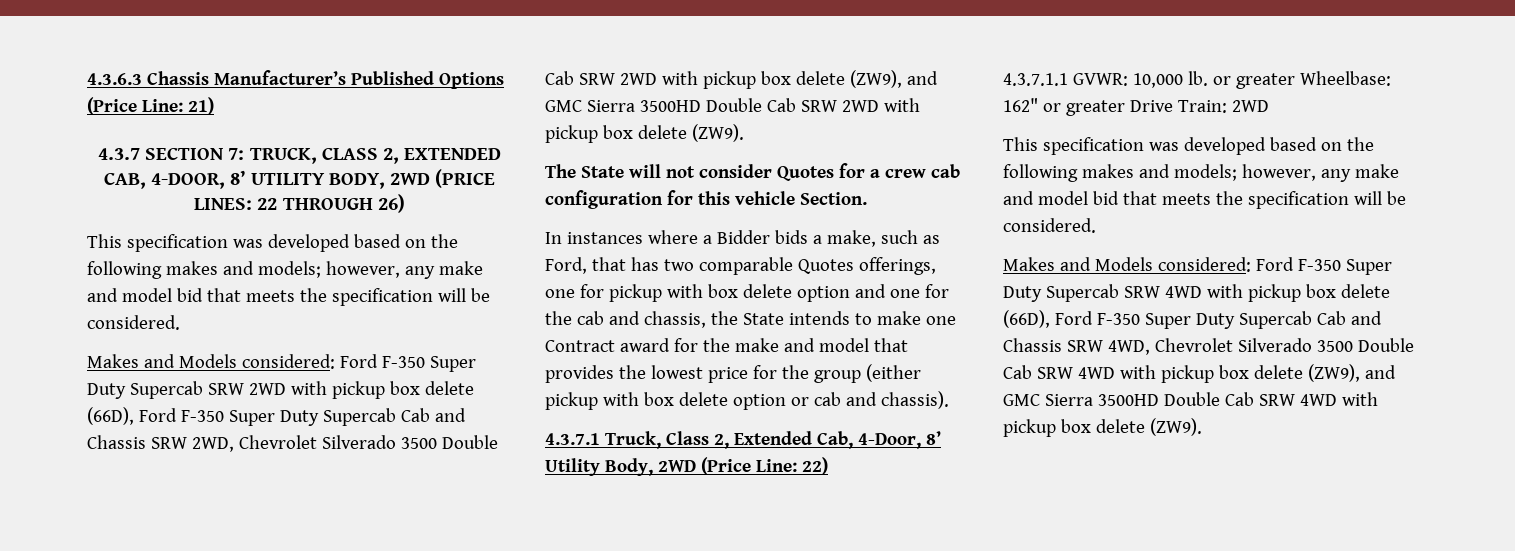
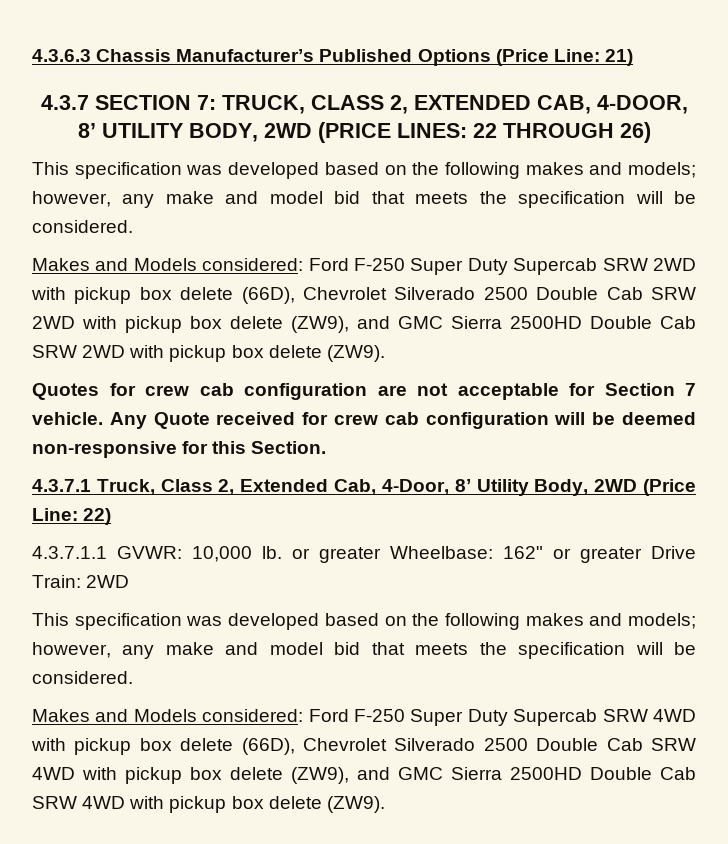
- Makes and Models considered: Ford F-350 Super Duty Supercab SRW 2WD with pickup box delete (66D), Ford F-350 Super Duty Supercab Cab and Chassis SRW 2WD, Chevrolet Silverado 3500 Double Cab SRW 2WD with pickup box delete (ZW9), and GMC Sierra 3500HD Double Cab SRW 2WD with pickup box delete (ZW9).
+ Makes and Models considered: Ford F-250 Super Duty Supercab SRW 2WD with pickup box delete (66D), Chevrolet Silverado 2500 Double Cab SRW 2WD with pickup box delete (ZW9), and GMC Sierra 2500HD Double Cab SRW 2WD with pickup box delete (ZW9).
- The State will not consider Quotes for a crew cab configuration for this vehicle Section.
+ Quotes for crew cab configuration are not acceptable for Section 7 vehicle. Any Quote received for crew cab configuration will be deemed non-responsive for this Section.
- In instances where a Bidder bids a make, such as Ford, that has two comparable Quotes offerings, one for pickup with box delete option and one for the cab and chassis, the State intends to make one Contract award for the make and model that provides the lowest price for the group (either pickup with box delete option or cab and chassis).
- Makes and Models considered: Ford F-350 Super Duty Supercab SRW 4WD with pickup box delete (66D), Ford F-350 Super Duty Supercab Cab and Chassis SRW 4WD, Chevrolet Silverado 3500 Double Cab SRW 4WD with pickup box delete (ZW9), and GMC Sierra 3500HD Double Cab SRW 4WD with pickup box delete (ZW9).
+ Makes and Models considered: Ford F-250 Super Duty Supercab SRW 4WD with pickup box delete (66D), Chevrolet Silverado 2500 Double Cab SRW 4WD with pickup box delete (ZW9), and GMC Sierra 2500HD Double Cab SRW 4WD with pickup box delete (ZW9).

